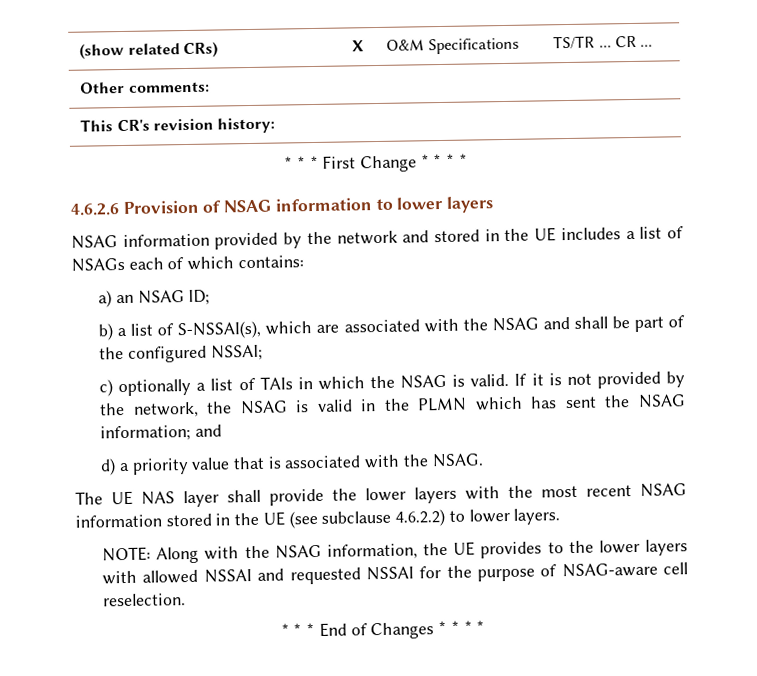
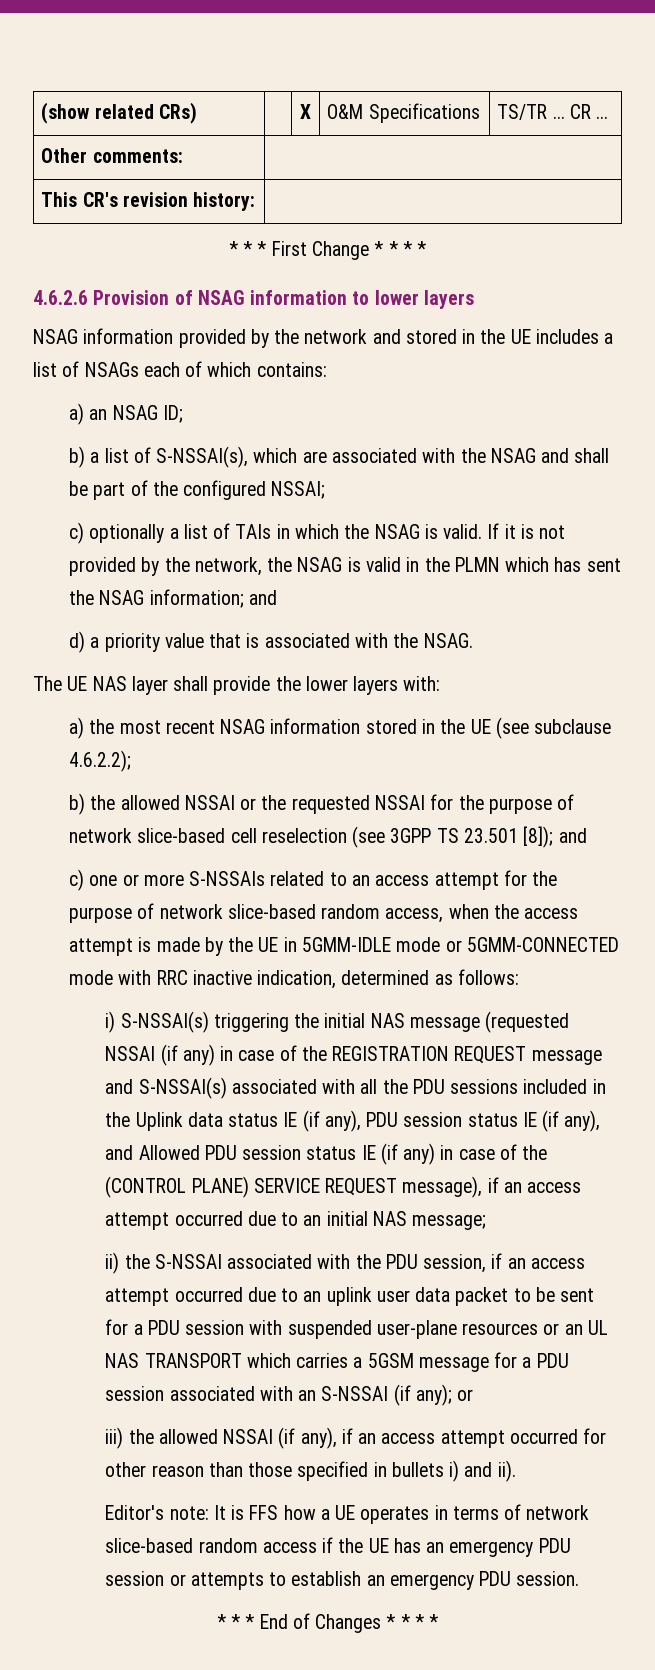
- The UE NAS layer shall provide the lower layers with the most recent NSAG information stored in the UE (see subclause 4.6.2.2) to lower layers.
- NOTE: Along with the NSAG information, the UE provides to the lower layers with allowed NSSAI and requested NSSAI for the purpose of NSAG-aware cell reselection.
+ The UE NAS layer shall provide the lower layers with:
+ a) the most recent NSAG information stored in the UE (see subclause 4.6.2.2);
+ b) the allowed NSSAI or the requested NSSAI for the purpose of network slice-based cell reselection (see 3GPP TS 23.501 [8]); and
+ c) one or more S-NSSAIs related to an access attempt for the purpose of network slice-based random access, when the access attempt is made by the UE in 5GMM-IDLE mode or 5GMM-CONNECTED mode with RRC inactive indication, determined as follows:
+ i) S-NSSAI(s) triggering the initial NAS message (requested NSSAI (if any) in case of the REGISTRATION REQUEST message and S-NSSAI(s) associated with all the PDU sessions included in the Uplink data status IE (if any), PDU session status IE (if any), and Allowed PDU session status IE (if any) in case of the (CONTROL PLANE) SERVICE REQUEST message), if an access attempt occurred due to an initial NAS message;
+ ii) the S-NSSAI associated with the PDU session, if an access attempt occurred due to an uplink user data packet to be sent for a PDU session with suspended user-plane resources or an UL NAS TRANSPORT which carries a 5GSM message for a PDU session associated with an S-NSSAI (if any); or
+ iii) the allowed NSSAI (if any), if an access attempt occurred for other reason than those specified in bullets i) and ii).
+ Editor's note: It is FFS how a UE operates in terms of network slice-based random access if the UE has an emergency PDU session or attempts to establish an emergency PDU session.

